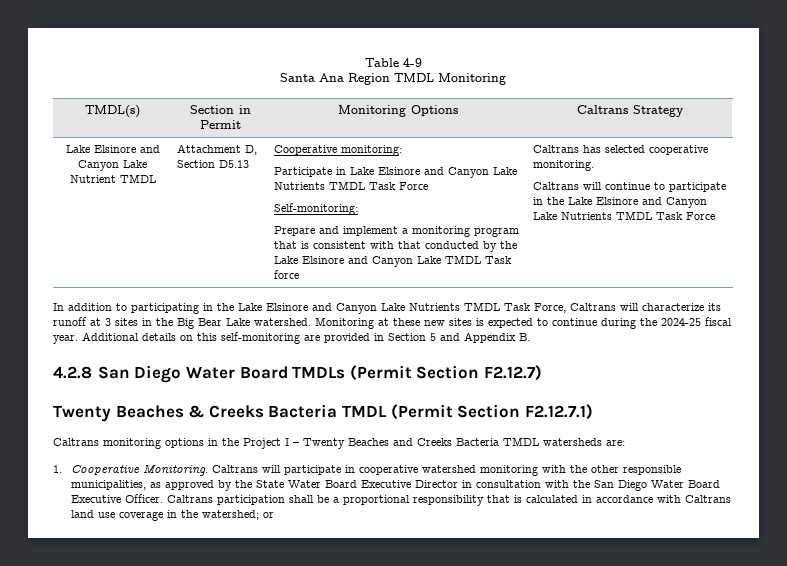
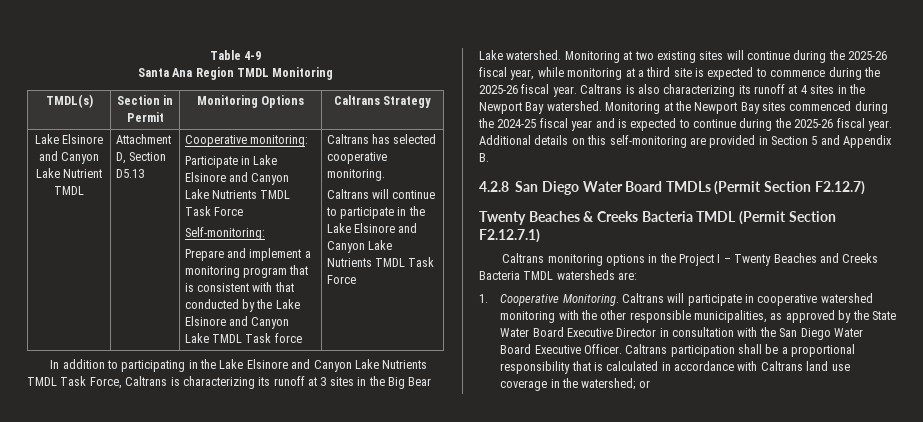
- In addition to participating in the Lake Elsinore and Canyon Lake Nutrients TMDL Task Force, Caltrans will characterize its runoff at 3 sites in the Big Bear Lake watershed.
+ In addition to participating in the Lake Elsinore and Canyon Lake Nutrients TMDL Task Force, Caltrans is characterizing its runoff at 3 sites in the Big Bear Lake watershed.
- Monitoring at these new sites is expected to continue during the 2024-25 fiscal year.
+ Monitoring at two existing sites will continue during the 2025-26 fiscal year, while monitoring at a third site is expected to commence during the 2025-26 fiscal year. Caltrans is also characterizing its runoff at 4 sites in the Newport Bay watershed. Monitoring at the Newport Bay sites commenced during the 2024-25 fiscal year and is expected to continue during the 2025-26 fiscal year.

